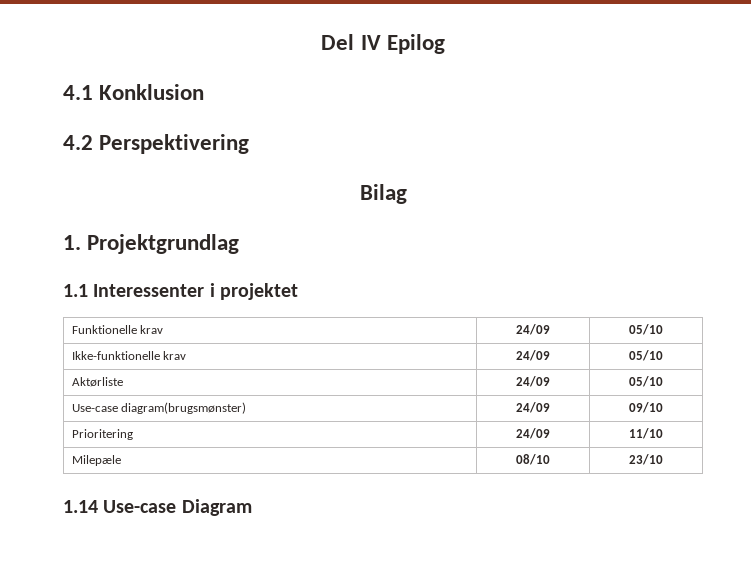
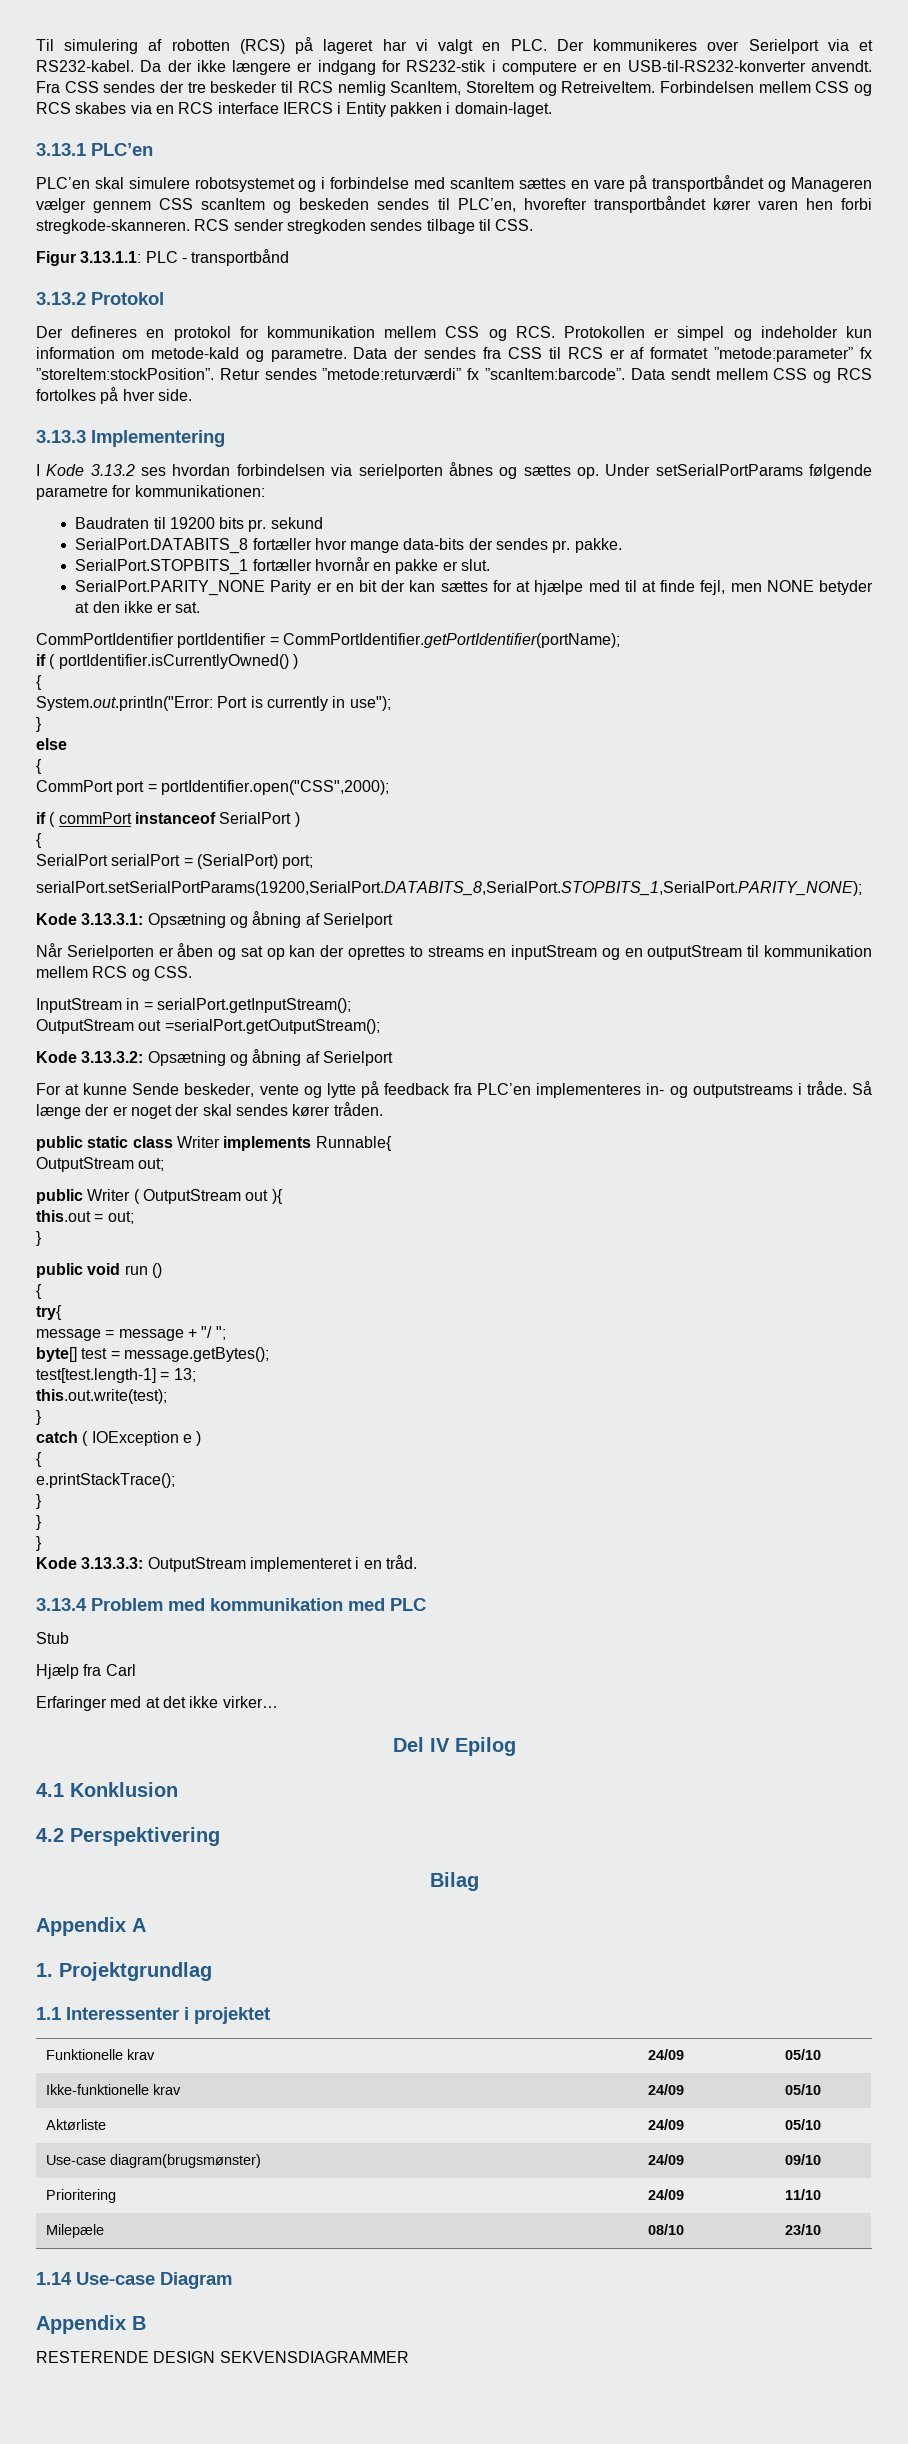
+ Til simulering af robotten (RCS) på lageret har vi valgt en PLC. Der kommunikeres over Serielport via et RS232-kabel. Da der ikke længere er indgang for RS232-stik i computere er en USB-til-RS232-konverter anvendt. Fra CSS sendes der tre beskeder til RCS nemlig ScanItem, StoreItem og RetreiveItem. Forbindelsen mellem CSS og RCS skabes via en RCS interface IERCS i Entity pakken i domain-laget.
+ 3.13.1 PLC’en
+ PLC’en skal simulere robotsystemet og i forbindelse med scanItem sættes en vare på transportbåndet og Manageren vælger gennem CSS scanItem og beskeden sendes til PLC’en, hvorefter transportbåndet kører varen hen forbi stregkode-skanneren. RCS sender stregkoden sendes tilbage til CSS.
+ Figur 3.13.1.1: PLC - transportbånd
+ 3.13.2 Protokol
+ Der defineres en protokol for kommunikation mellem CSS og RCS. Protokollen er simpel og indeholder kun information om metode-kald og parametre. Data der sendes fra CSS til RCS er af formatet ”metode:parameter” fx ”storeItem:stockPosition”. Retur sendes ”metode:returværdi” fx ”scanItem:barcode”. Data sendt mellem CSS og RCS fortolkes på hver side.
+ 3.13.3 Implementering
+ I Kode 3.13.2 ses hvordan forbindelsen via serielporten åbnes og sættes op. Under setSerialPortParams følgende parametre for kommunikationen:
+ Baudraten til 19200 bits pr. sekund
+ SerialPort.DATABITS_8 fortæller hvor mange data-bits der sendes pr. pakke.
+ SerialPort.STOPBITS_1 fortæller hvornår en pakke er slut.
+ SerialPort.PARITY_NONE Parity er en bit der kan sættes for at hjælpe med til at finde fejl, men NONE betyder at den ikke er sat.
+ CommPortIdentifier portIdentifier = CommPortIdentifier.getPortIdentifier(portName);
+ if ( portIdentifier.isCurrentlyOwned() )
+ {
+ System.out.println("Error: Port is currently in use");
+ }
+ else
+ {
+ CommPort port = portIdentifier.open("CSS",2000);
+ if ( commPort instanceof SerialPort )
+ {
+ SerialPort serialPort = (SerialPort) port;
+ serialPort.setSerialPortParams(19200,SerialPort.DATABITS_8,SerialPort.STOPBITS_1,SerialPort.PARITY_NONE);
+ Kode 3.13.3.1: Opsætning og åbning af Serielport
+ Når Serielporten er åben og sat op kan der oprettes to streams en inputStream og en outputStream til kommunikation mellem RCS og CSS.
+ InputStream in = serialPort.getInputStream();
+ OutputStream out =serialPort.getOutputStream();
+ Kode 3.13.3.2: Opsætning og åbning af Serielport
+ For at kunne Sende beskeder, vente og lytte på feedback fra PLC’en implementeres in- og outputstreams i tråde. Så længe der er noget der skal sendes kører tråden.
+ public static class Writer implements Runnable{
+ OutputStream out;
+ public Writer ( OutputStream out ){
+ this.out = out;
+ }
+ public void run ()
+ {
+ try{
+ message = message + "/ ";
+ byte[] test = message.getBytes();
+ test[test.length-1] = 13;
+ this.out.write(test);
+ }
+ catch ( IOException e )
+ {
+ e.printStackTrace();
+ }
+ }
+ }
+ Kode 3.13.3.3: OutputStream implementeret i en tråd.
+ 3.13.4 Problem med kommunikation med PLC
+ Stub
+ Hjælp fra Carl
+ Erfaringer med at det ikke virker…
+ Appendix A
+ Appendix B
+ RESTERENDE DESIGN SEKVENSDIAGRAMMER

